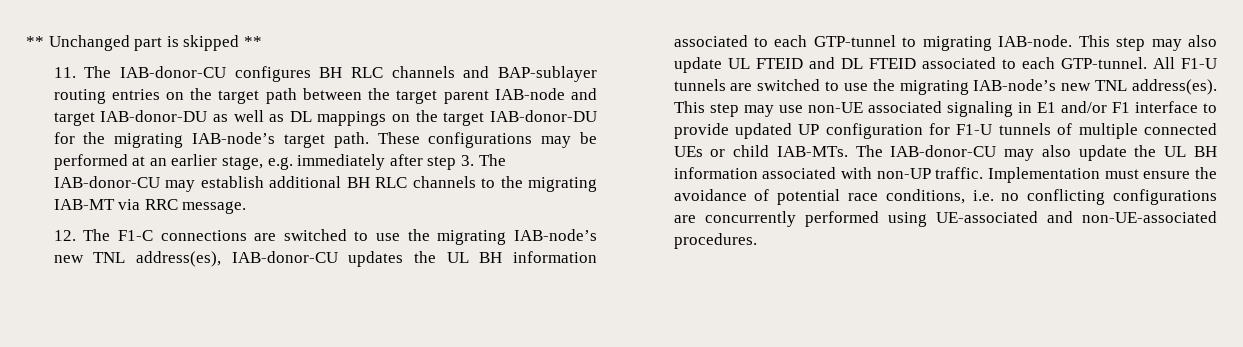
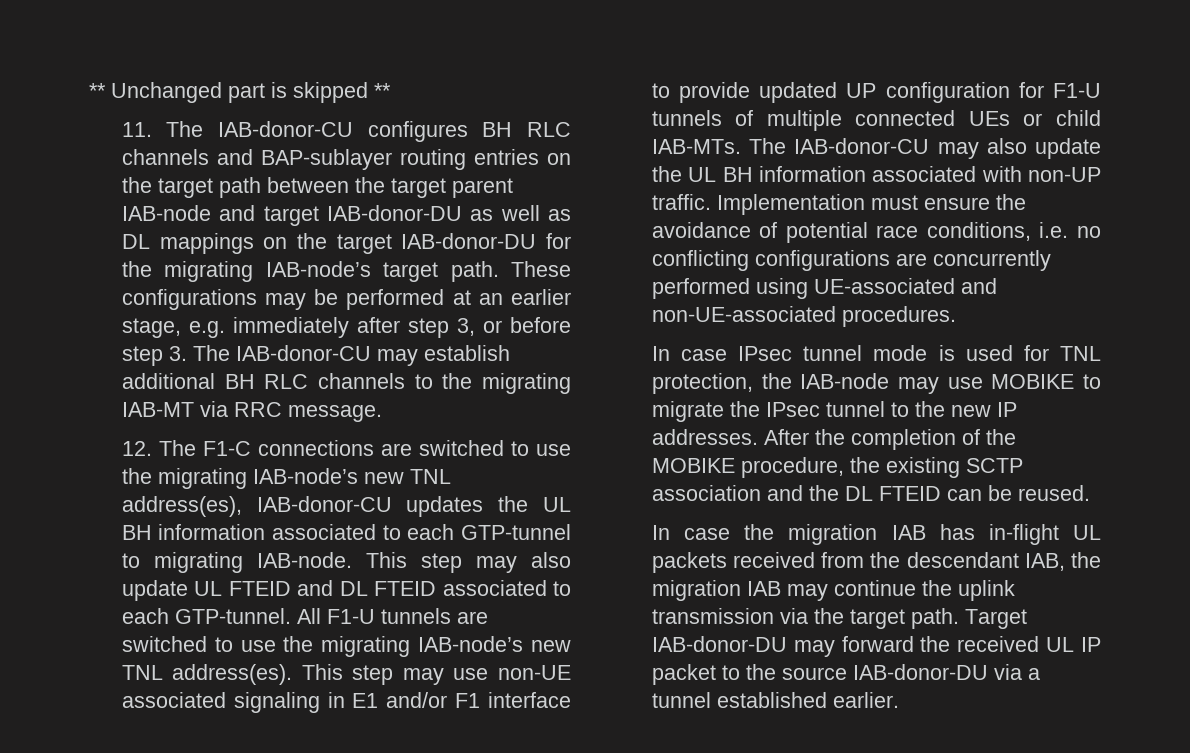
- These configurations may be performed at an earlier stage, e.g. immediately after step 3. The IAB-donor-CU may establish additional BH RLC channels to the migrating IAB-MT via RRC message.
+ These configurations may be performed at an earlier stage, e.g. immediately after step 3, or before step 3. The IAB-donor-CU may establish additional BH RLC channels to the migrating IAB-MT via RRC message.
+ In case IPsec tunnel mode is used for TNL protection, the IAB-node may use MOBIKE to migrate the IPsec tunnel to the new IP addresses. After the completion of the MOBIKE procedure, the existing SCTP association and the DL FTEID can be reused.
+ In case the migration IAB has in-flight UL packets received from the descendant IAB, the migration IAB may continue the uplink transmission via the target path. Target IAB-donor-DU may forward the received UL IP packet to the source IAB-donor-DU via a tunnel established earlier.

